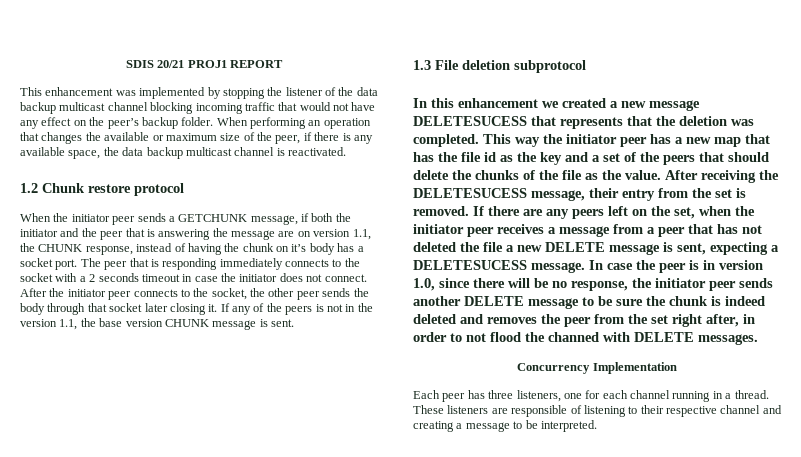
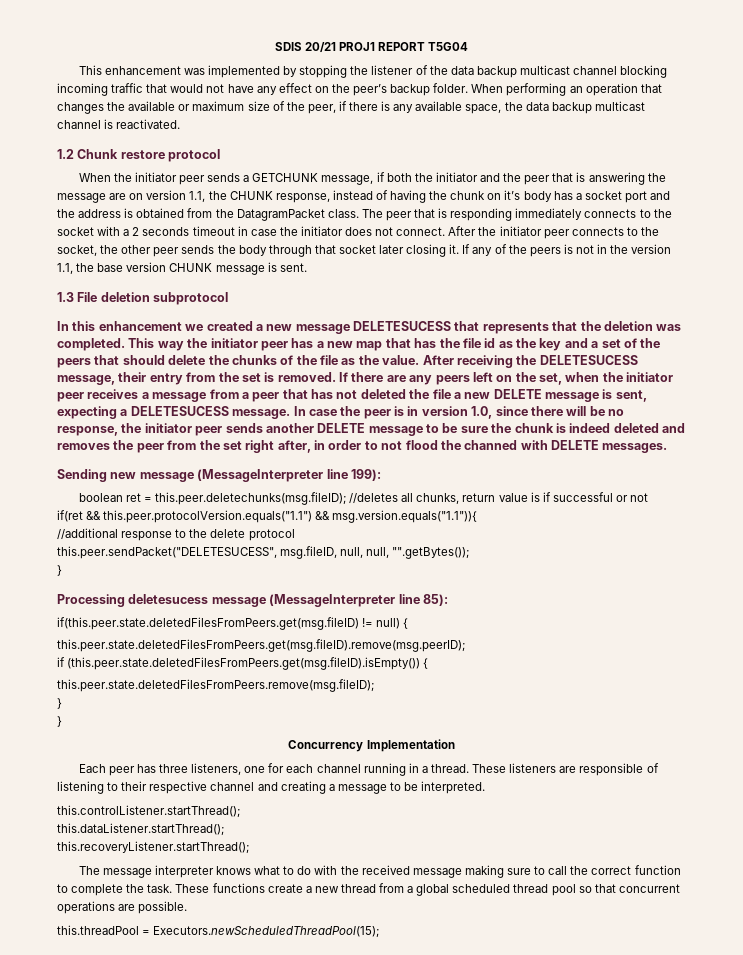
- SDIS 20/21 PROJ1 REPORT
+ SDIS 20/21 PROJ1 REPORT T5G04
- When the initiator peer sends a GETCHUNK message, if both the initiator and the peer that is answering the message are on version 1.1, the CHUNK response, instead of having the chunk on it’s body has a socket port.
+ When the initiator peer sends a GETCHUNK message, if both the initiator and the peer that is answering the message are on version 1.1, the CHUNK response, instead of having the chunk on it’s body has a socket port and the address is obtained from the DatagramPacket class.
+ Sending new message (MessageInterpreter line 199):
+ boolean ret = this.peer.deletechunks(msg.fileID); //deletes all chunks, return value is if successful or not
+ if(ret && this.peer.protocolVersion.equals("1.1") && msg.version.equals("1.1")){
+ //additional response to the delete protocol
+ this.peer.sendPacket("DELETESUCESS", msg.fileID, null, null, "".getBytes());
+ }
+ Processing deletesucess message (MessageInterpreter line 85):
+ if(this.peer.state.deletedFilesFromPeers.get(msg.fileID) != null) {
+ this.peer.state.deletedFilesFromPeers.get(msg.fileID).remove(msg.peerID);
+ if (this.peer.state.deletedFilesFromPeers.get(msg.fileID).isEmpty()) {
+ this.peer.state.deletedFilesFromPeers.remove(msg.fileID);
+ }
+ }
+ this.controlListener.startThread();
+ this.dataListener.startThread();
+ this.recoveryListener.startThread();
+ The message interpreter knows what to do with the received message making sure to call the correct function to complete the task. These functions create a new thread from a global scheduled thread pool so that concurrent operations are possible.
+ this.threadPool = Executors.newScheduledThreadPool(15);

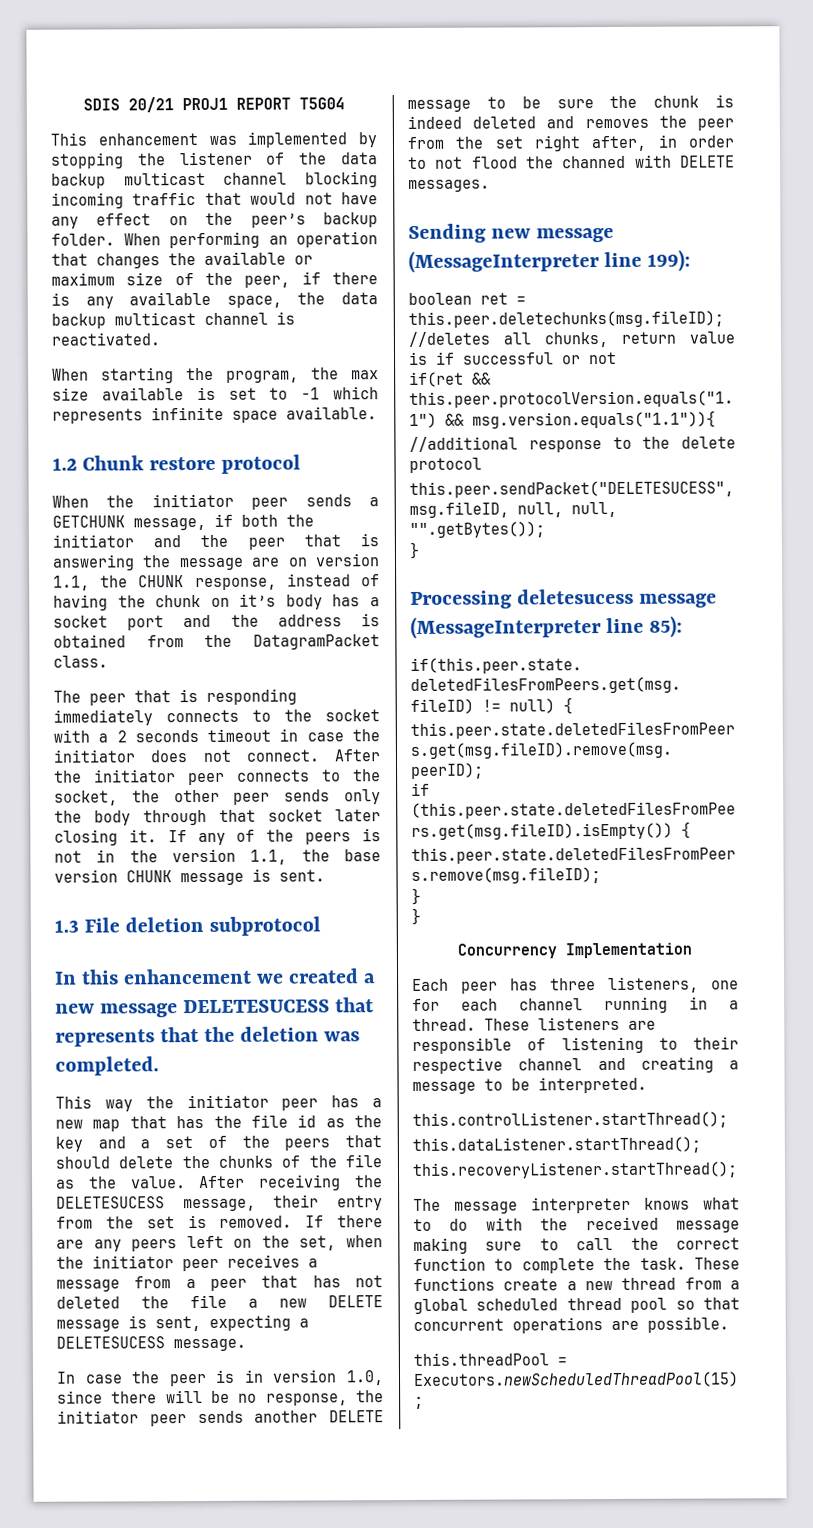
+ When starting the program, the max size available is set to -1 which represents infinite space available.
- When the initiator peer sends a GETCHUNK message, if both the initiator and the peer that is answering the message are on version 1.1, the CHUNK response, instead of having the chunk on it’s body has a socket port and the address is obtained from the DatagramPacket class. The peer that is responding immediately connects to the socket with a 2 seconds timeout in case the initiator does not connect.
+ When the initiator peer sends a GETCHUNK message, if both the initiator and the peer that is answering the message are on version 1.1, the CHUNK response, instead of having the chunk on it’s body has a socket port and the address is obtained from the DatagramPacket class.
+ The peer that is responding immediately connects to the socket with a 2 seconds timeout in case the initiator does not connect.
- After the initiator peer connects to the socket, the other peer sends the body through that socket later closing it.
+ After the initiator peer connects to the socket, the other peer sends only the body through that socket later closing it.
- In this enhancement we created a new message DELETESUCESS that represents that the deletion was completed. This way the initiator peer has a new map that has the file id as the key and a set of the peers that should delete the chunks of the file as the value.
+ In this enhancement we created a new message DELETESUCESS that represents that the deletion was completed.
+ This way the initiator peer has a new map that has the file id as the key and a set of the peers that should delete the chunks of the file as the value.
- If there are any peers left on the set, when the initiator peer receives a message from a peer that has not deleted the file a new DELETE message is sent, expecting a DELETESUCESS message. In case the peer is in version 1.0, since there will be no response, the initiator peer sends another DELETE message to be sure the chunk is indeed deleted and removes the peer from the set right after, in order to not flood the channed with DELETE messages.
+ If there are any peers left on the set, when the initiator peer receives a message from a peer that has not deleted the file a new DELETE message is sent, expecting a DELETESUCESS message.
+ In case the peer is in version 1.0, since there will be no response, the initiator peer sends another DELETE message to be sure the chunk is indeed deleted and removes the peer from the set right after, in order to not flood the channed with DELETE messages.

